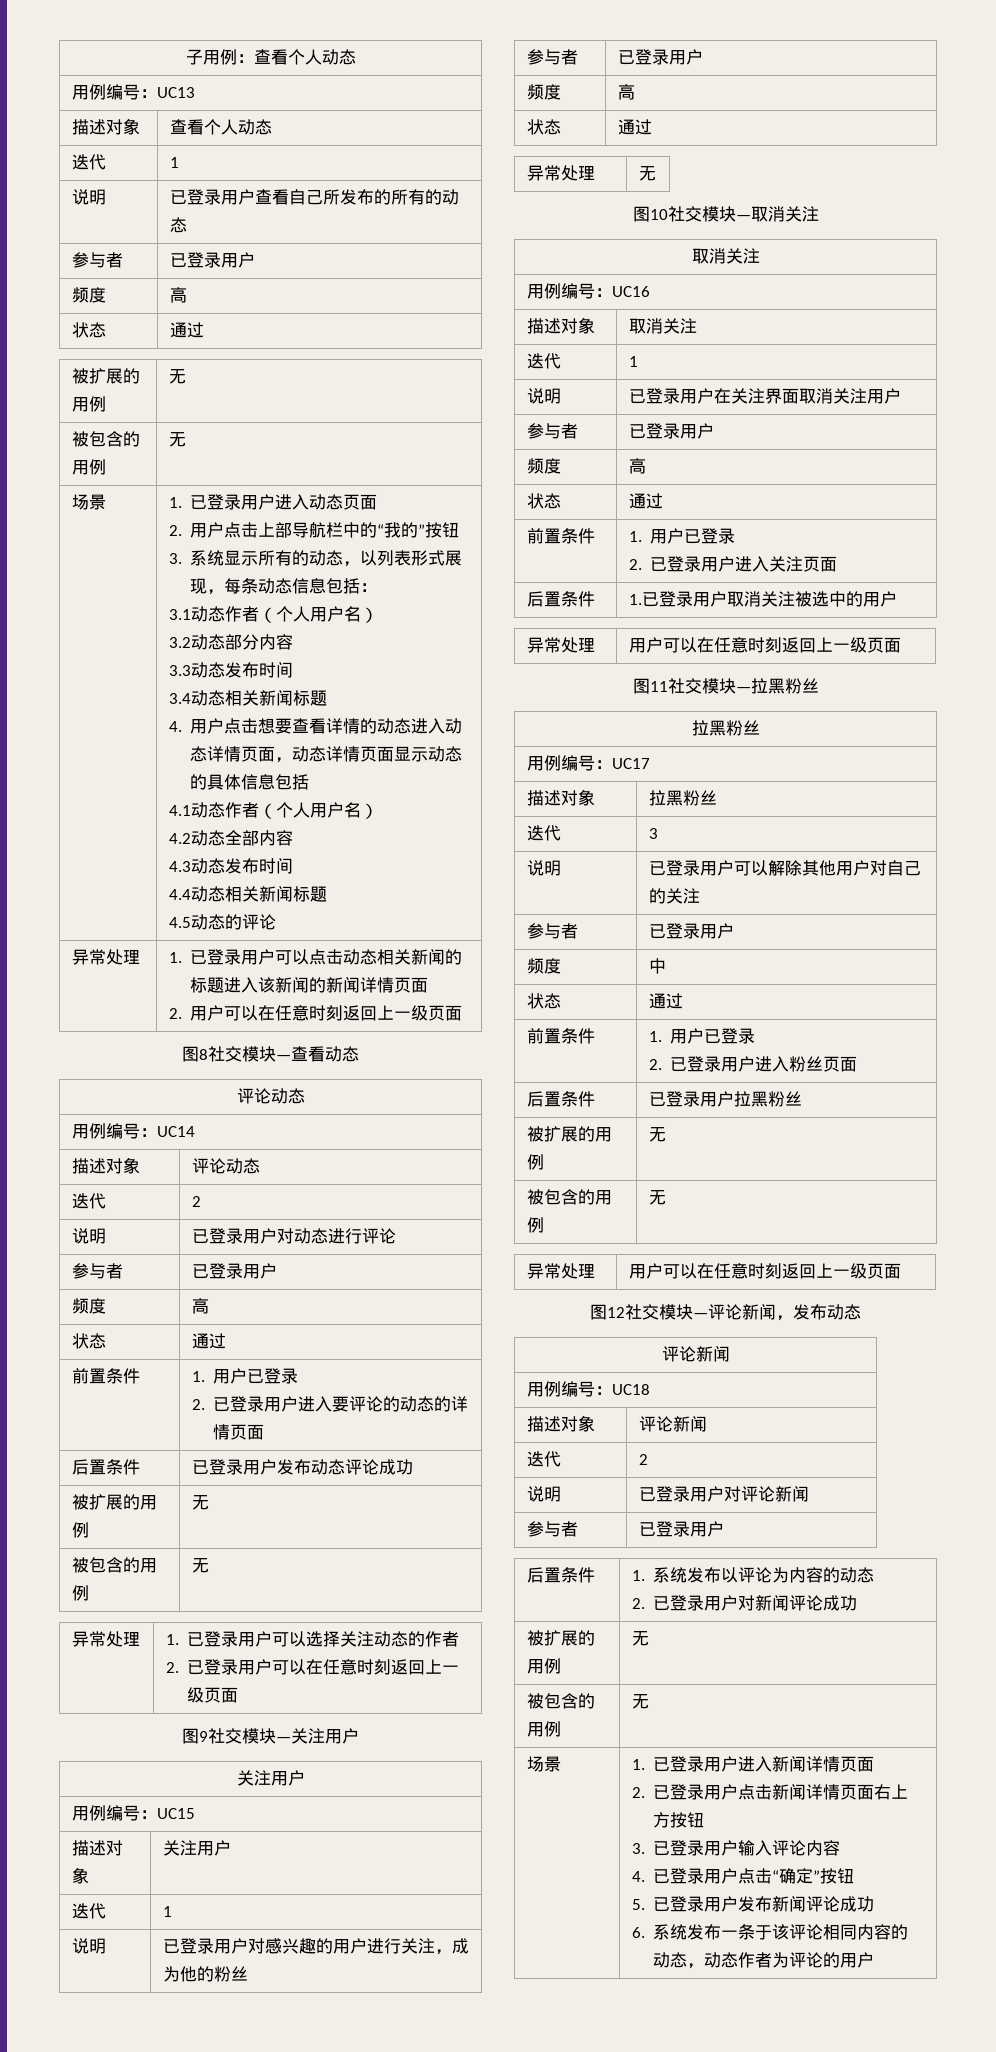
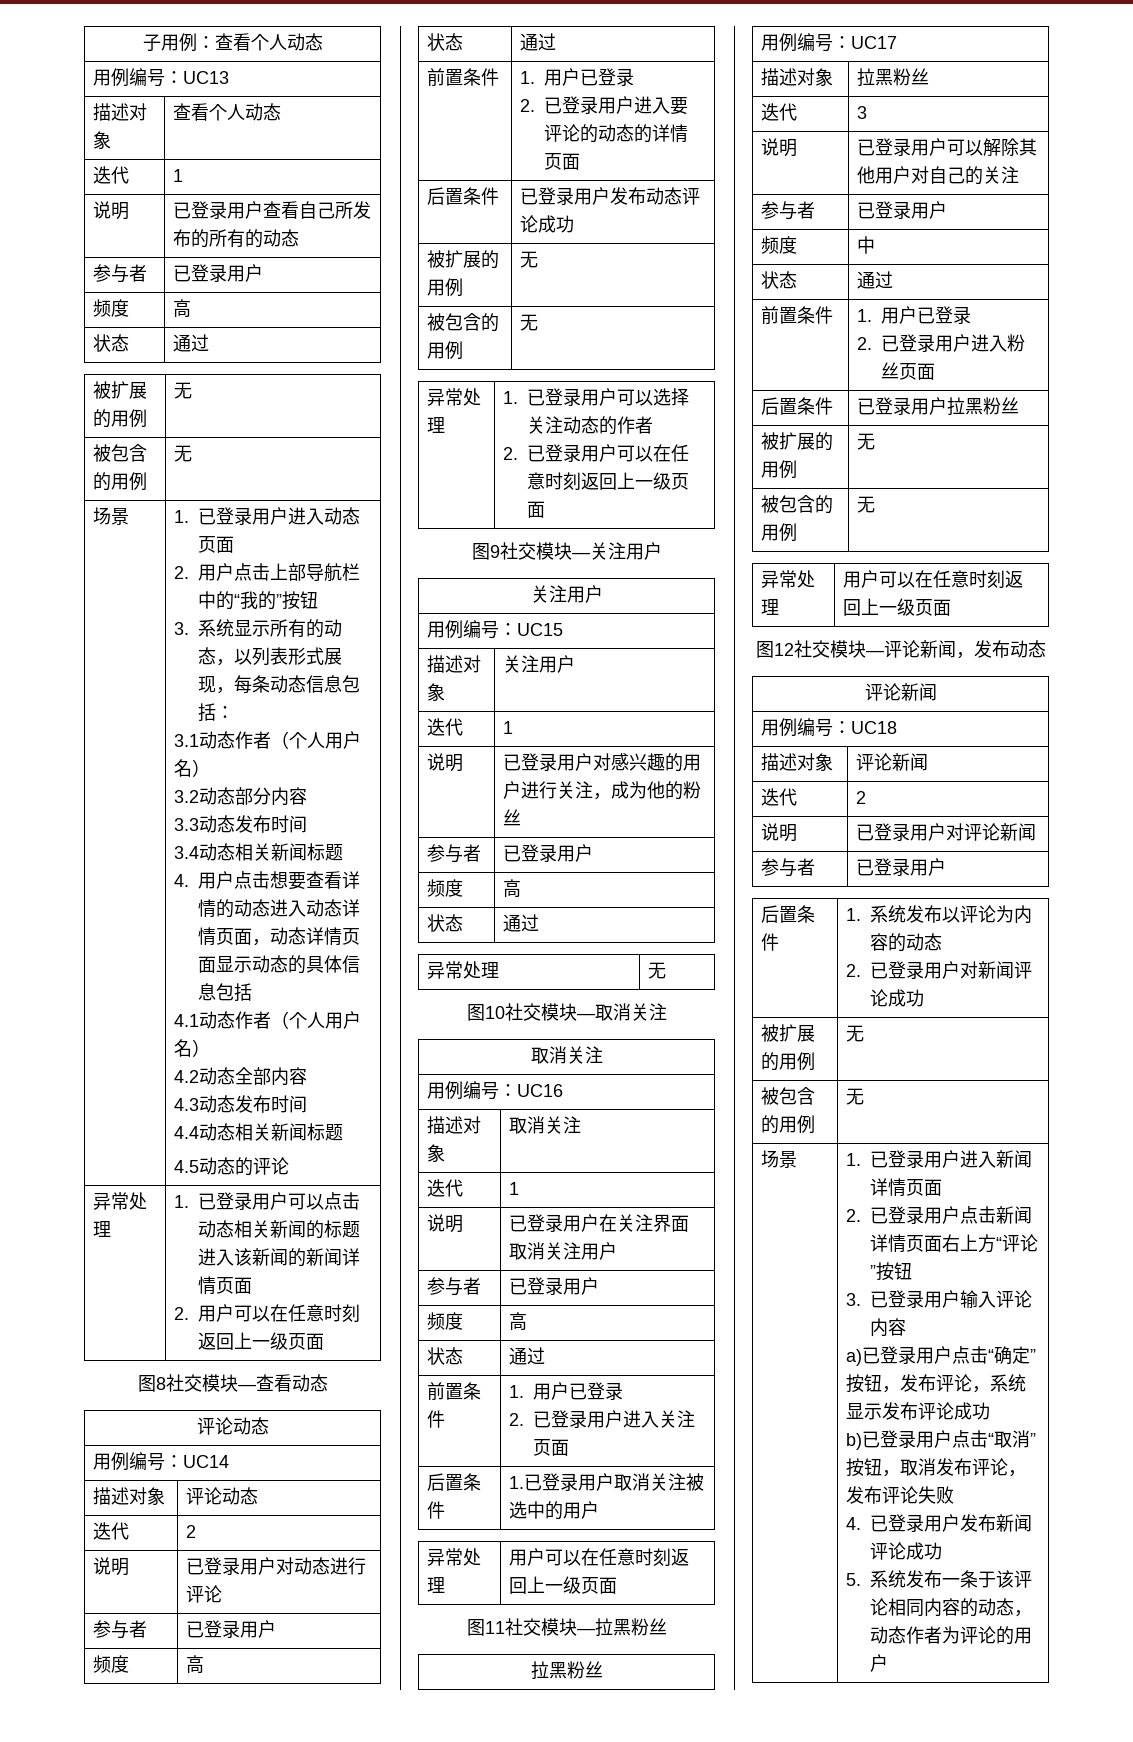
- 2.已登录用户点击新闻详情页面右上方按钮
+ 2.已登录用户点击新闻详情页面右上方“评论”按钮
- 4.已登录用户点击“确定”按钮
- 5.已登录用户发布新闻评论成功
+ a)已登录用户点击“确定”按钮，发布评论，系统显示发布评论成功
+ b)已登录用户点击“取消”按钮，取消发布评论，发布评论失败
+ 4.已登录用户发布新闻评论成功
- 6.系统发布一条于该评论相同内容的动态，动态作者为评论的用户
+ 5.系统发布一条于该评论相同内容的动态，动态作者为评论的用户

